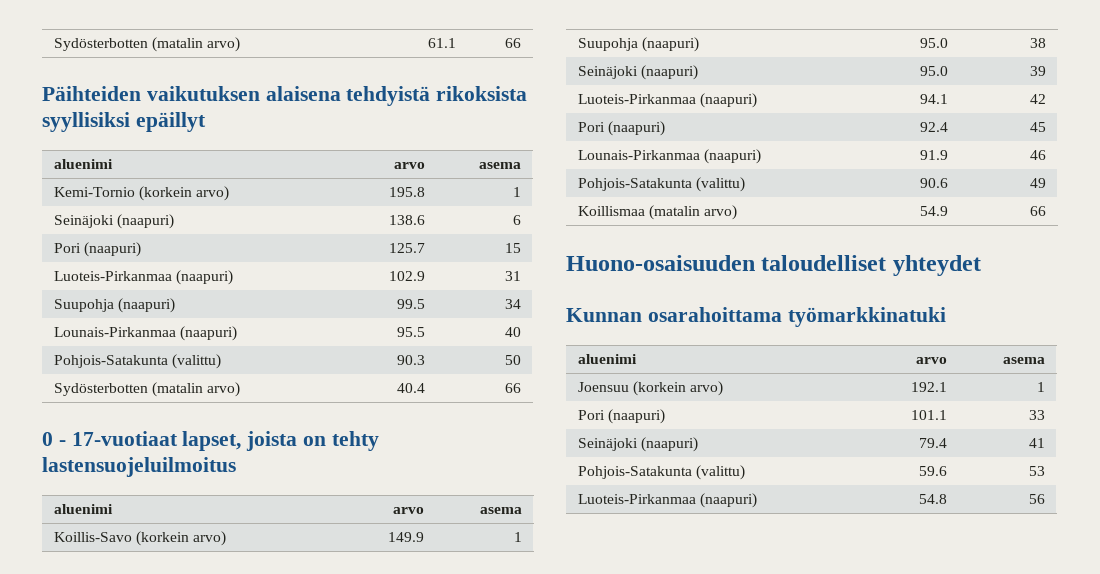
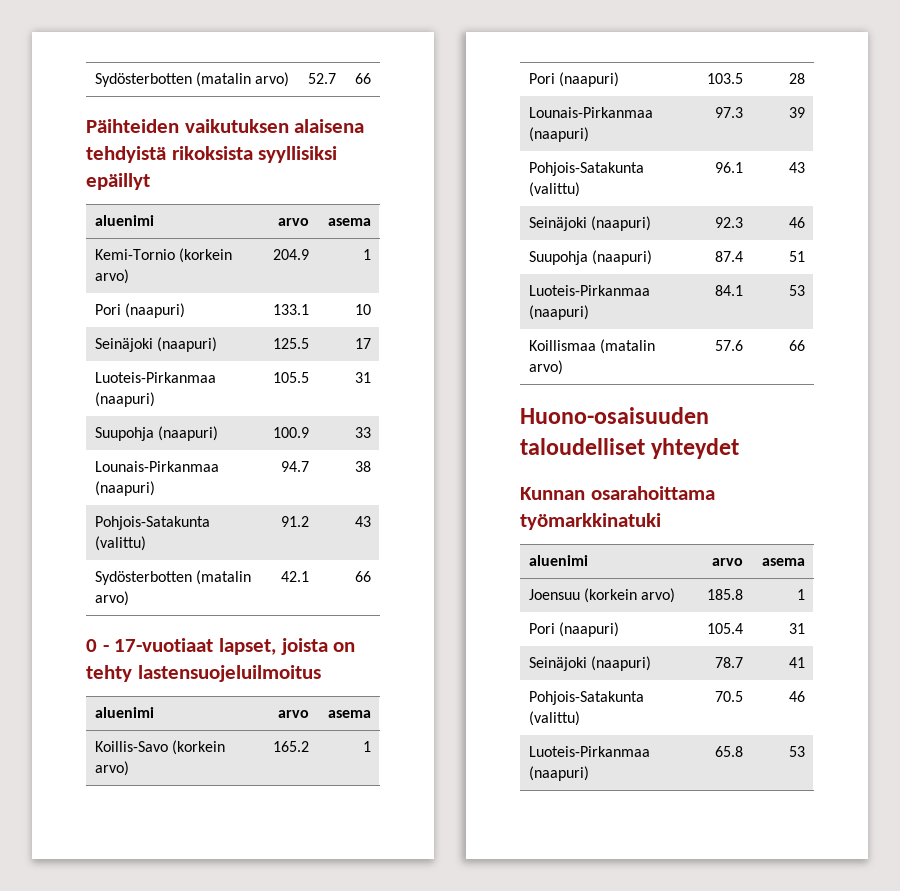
- Sydösterbotten (matalin arvo) | 61.1 | 66
+ Sydösterbotten (matalin arvo) | 52.7 | 66
- Kemi-Tornio (korkein arvo) | 195.8 | 1
- Seinäjoki (naapuri) | 138.6 | 6
- Pori (naapuri) | 125.7 | 15
- Luoteis-Pirkanmaa (naapuri) | 102.9 | 31
+ Kemi-Tornio (korkein arvo) | 204.9 | 1
+ Pori (naapuri) | 133.1 | 10
+ Seinäjoki (naapuri) | 125.5 | 17
+ Luoteis-Pirkanmaa (naapuri) | 105.5 | 31
- Suupohja (naapuri) | 99.5 | 34
- Lounais-Pirkanmaa (naapuri) | 95.5 | 40
- Pohjois-Satakunta (valittu) | 90.3 | 50
- Sydösterbotten (matalin arvo) | 40.4 | 66
+ Suupohja (naapuri) | 100.9 | 33
+ Lounais-Pirkanmaa (naapuri) | 94.7 | 38
+ Pohjois-Satakunta (valittu) | 91.2 | 43
+ Sydösterbotten (matalin arvo) | 42.1 | 66
- Koillis-Savo (korkein arvo) | 149.9 | 1
- Suupohja (naapuri) | 95.0 | 38
- Seinäjoki (naapuri) | 95.0 | 39
- Luoteis-Pirkanmaa (naapuri) | 94.1 | 42
- Pori (naapuri) | 92.4 | 45
- Lounais-Pirkanmaa (naapuri) | 91.9 | 46
- Pohjois-Satakunta (valittu) | 90.6 | 49
+ Koillis-Savo (korkein arvo) | 165.2 | 1
+ Pori (naapuri) | 103.5 | 28
+ Lounais-Pirkanmaa (naapuri) | 97.3 | 39
+ Pohjois-Satakunta (valittu) | 96.1 | 43
+ Seinäjoki (naapuri) | 92.3 | 46
+ Suupohja (naapuri) | 87.4 | 51
+ Luoteis-Pirkanmaa (naapuri) | 84.1 | 53
- Koillismaa (matalin arvo) | 54.9 | 66
+ Koillismaa (matalin arvo) | 57.6 | 66
- Joensuu (korkein arvo) | 192.1 | 1
- Pori (naapuri) | 101.1 | 33
- Seinäjoki (naapuri) | 79.4 | 41
+ Joensuu (korkein arvo) | 185.8 | 1
+ Pori (naapuri) | 105.4 | 31
+ Seinäjoki (naapuri) | 78.7 | 41
- Pohjois-Satakunta (valittu) | 59.6 | 53
- Luoteis-Pirkanmaa (naapuri) | 54.8 | 56
+ Pohjois-Satakunta (valittu) | 70.5 | 46
+ Luoteis-Pirkanmaa (naapuri) | 65.8 | 53

